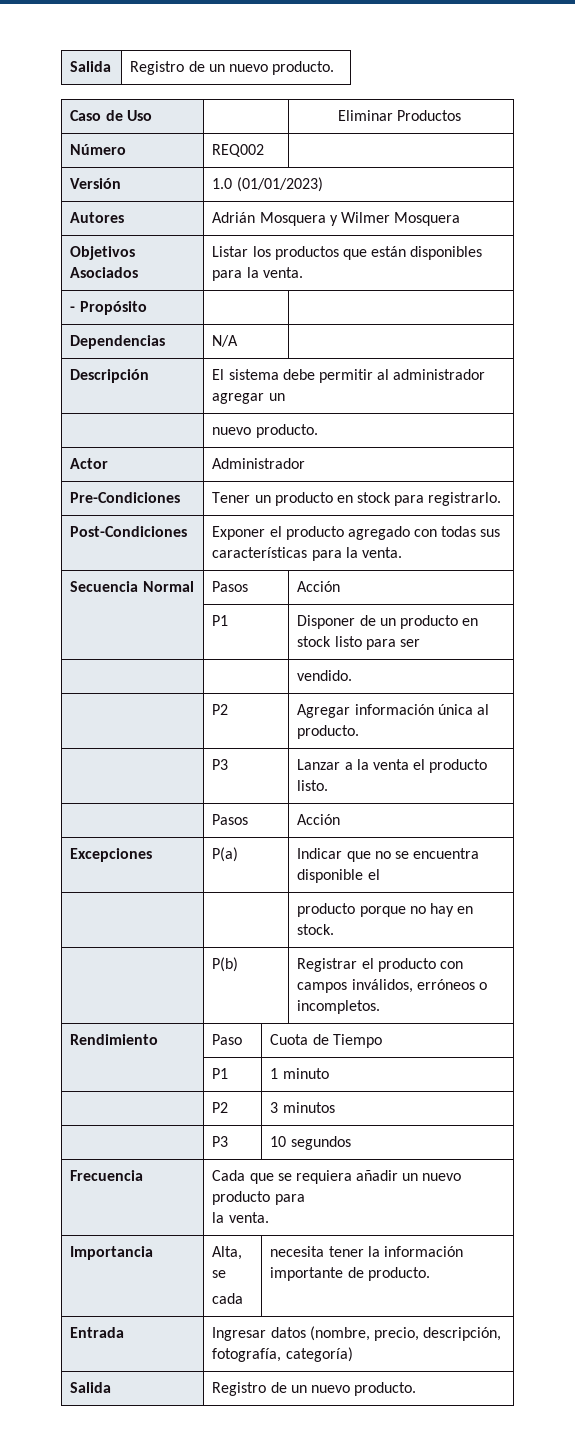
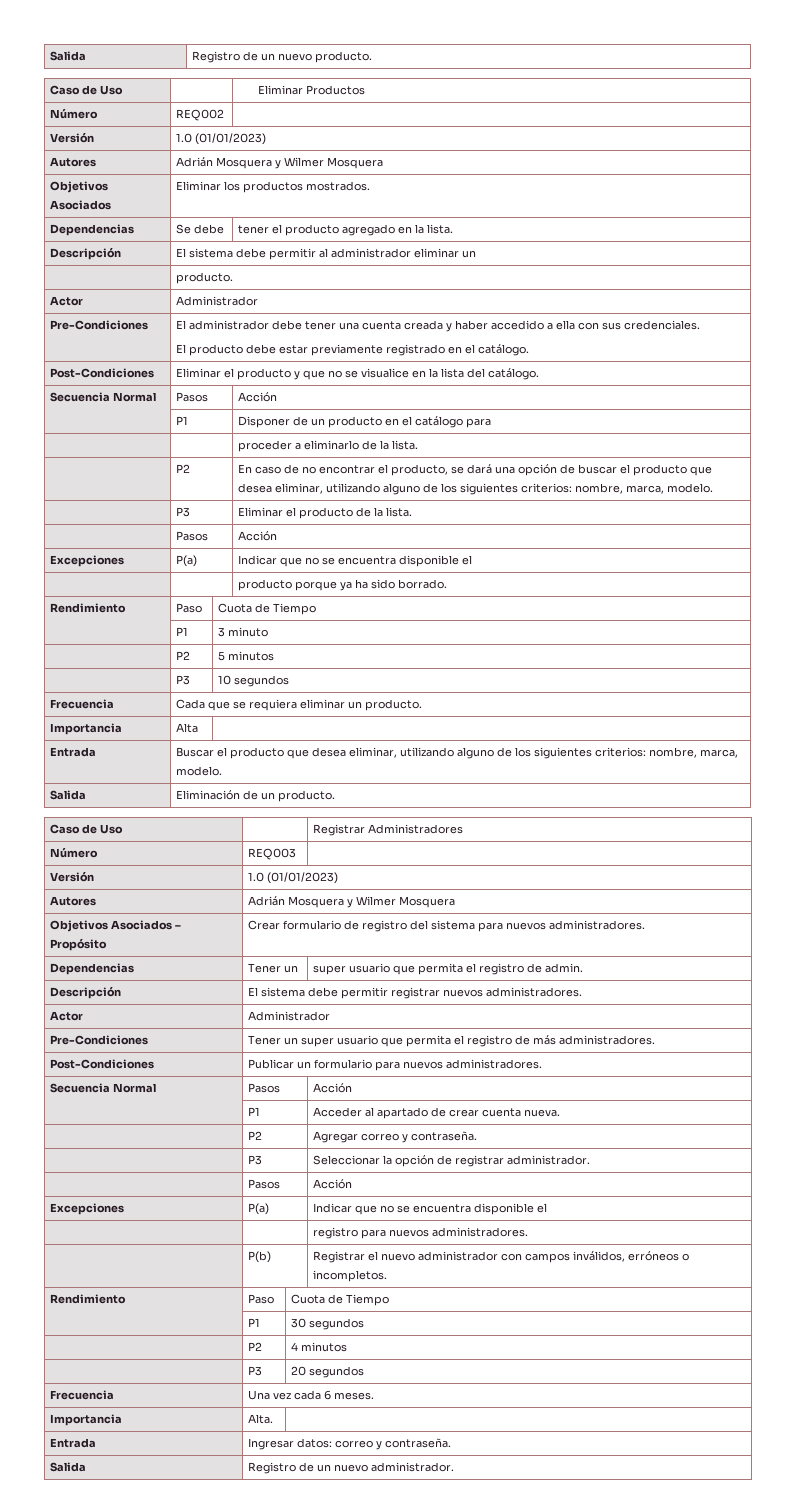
- Objetivos Asociados | Listar los productos que están disponibles para la venta.
- - Propósito | |
- Dependencias | N/A |
+ Objetivos Asociados | Eliminar los productos mostrados.
+ Dependencias | Se debe | tener el producto agregado en la lista.
- Descripción | El sistema debe permitir al administrador agregar un
+ Descripción | El sistema debe permitir al administrador eliminar un
- | nuevo producto.
+ | producto.
- Pre-Condiciones | Tener un producto en stock para registrarlo.
- Post-Condiciones | Exponer el producto agregado con todas sus características para la venta.
+ Pre-Condiciones | El administrador debe tener una cuenta creada y haber accedido a ella con sus credenciales.
+ El producto debe estar previamente registrado en el catálogo.
+ Post-Condiciones | Eliminar el producto y que no se visualice en la lista del catálogo.
- | P1 | Disponer de un producto en stock listo para ser
- | | vendido.
- | P2 | Agregar información única al producto.
- | P3 | Lanzar a la venta el producto listo.
+ | P1 | Disponer de un producto en el catálogo para
+ | | proceder a eliminarlo de la lista.
+ | P2 | En caso de no encontrar el producto, se dará una opción de buscar el producto que desea eliminar, utilizando alguno de los siguientes criterios: nombre, marca, modelo.
+ | P3 | Eliminar el producto de la lista.
- | | producto porque no hay en stock.
+ | | producto porque ya ha sido borrado.
+ Rendimiento | Paso | Cuota de Tiempo
+ | P1 | 3 minuto
+ | P2 | 5 minutos
+ | P3 | 10 segundos
+ Frecuencia | Cada que se requiera eliminar un producto.
+ Importancia | Alta |
+ Entrada | Buscar el producto que desea eliminar, utilizando alguno de los siguientes criterios: nombre, marca, modelo.
+ Salida | Eliminación de un producto.
+ Caso de Uso | | Registrar Administradores
+ Número | REQ003 |
+ Versión | 1.0 (01/01/2023)
+ Autores | Adrián Mosquera y Wilmer Mosquera
+ Objetivos Asociados – Propósito | Crear formulario de registro del sistema para nuevos administradores.
+ Dependencias | Tener un | super usuario que permita el registro de admin.
+ Descripción | El sistema debe permitir registrar nuevos administradores.
+ Actor | Administrador
+ Pre-Condiciones | Tener un super usuario que permita el registro de más administradores.
+ Post-Condiciones | Publicar un formulario para nuevos administradores.
+ Secuencia Normal | Pasos | Acción
+ | P1 | Acceder al apartado de crear cuenta nueva.
+ | P2 | Agregar correo y contraseña.
+ | P3 | Seleccionar la opción de registrar administrador.
+ | Pasos | Acción
+ Excepciones | P(a) | Indicar que no se encuentra disponible el
+ | | registro para nuevos administradores.
- | P(b) | Registrar el producto con campos inválidos, erróneos o incompletos.
+ | P(b) | Registrar el nuevo administrador con campos inválidos, erróneos o incompletos.
- | P1 | 1 minuto
- | P2 | 3 minutos
- | P3 | 10 segundos
- Frecuencia | Cada que se requiera añadir un nuevo producto para
- la venta.
- Importancia | Alta, se
- cada | necesita tener la información importante de producto.
- Entrada | Ingresar datos (nombre, precio, descripción, fotografía, categoría)
- Salida | Registro de un nuevo producto.
+ | P1 | 30 segundos
+ | P2 | 4 minutos
+ | P3 | 20 segundos
+ Frecuencia | Una vez cada 6 meses.
+ Importancia | Alta. |
+ Entrada | Ingresar datos: correo y contraseña.
+ Salida | Registro de un nuevo administrador.

